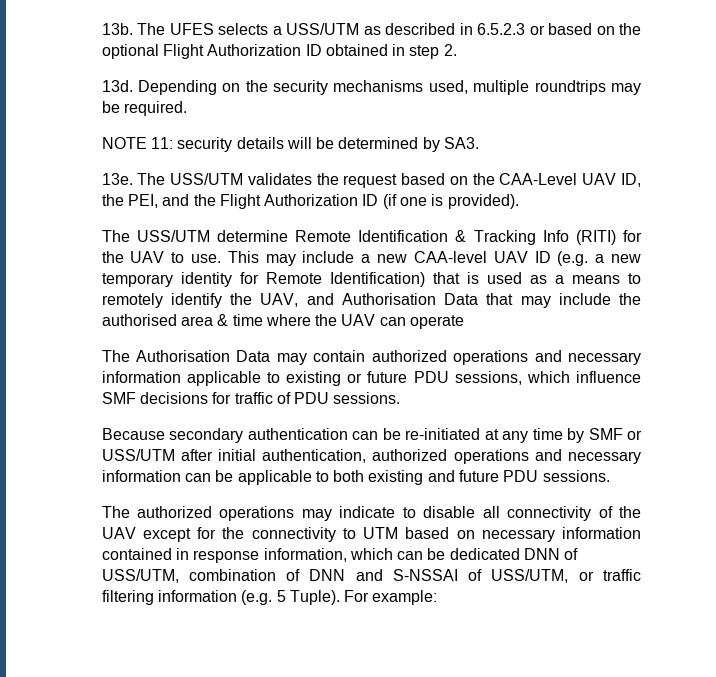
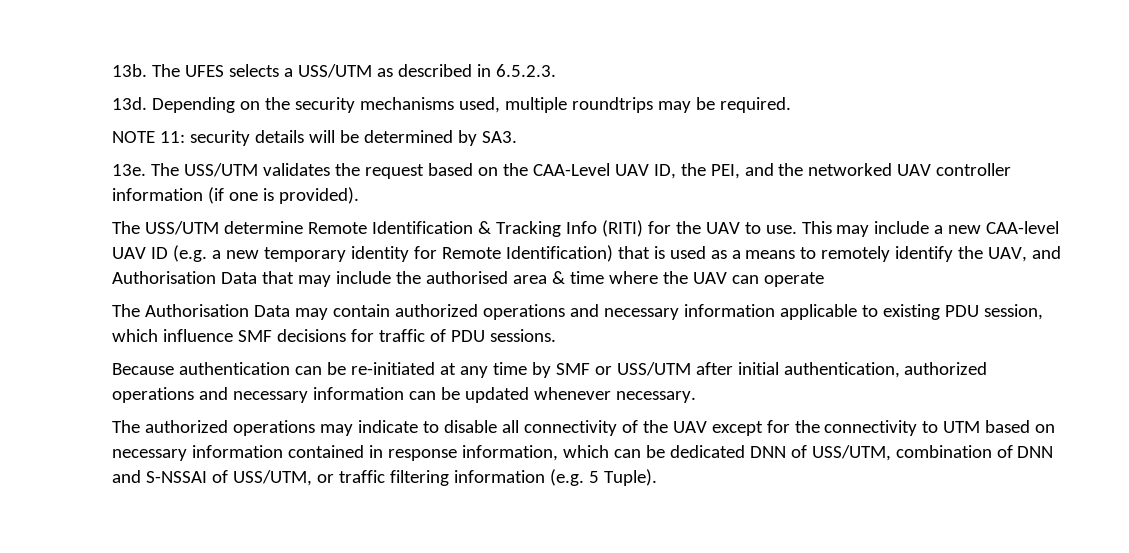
- The UFES selects a USS/UTM as described in 6.5.2.3 or based on the optional Flight Authorization ID obtained in step 2.
+ The UFES selects a USS/UTM as described in 6.5.2.3.
- The USS/UTM validates the request based on the CAA-Level UAV ID, the PEI, and the Flight Authorization ID (if one is provided).
+ The USS/UTM validates the request based on the CAA-Level UAV ID, the PEI, and the networked UAV controller information (if one is provided).
- The Authorisation Data may contain authorized operations and necessary information applicable to existing or future PDU sessions, which influence SMF decisions for traffic of PDU sessions.
+ The Authorisation Data may contain authorized operations and necessary information applicable to existing PDU session, which influence SMF decisions for traffic of PDU sessions.
- Because secondary authentication can be re-initiated at any time by SMF or USS/UTM after initial authentication, authorized operations and necessary information can be applicable to both existing and future PDU sessions.
+ Because authentication can be re-initiated at any time by SMF or USS/UTM after initial authentication, authorized operations and necessary information can be updated whenever necessary.
- For example:

